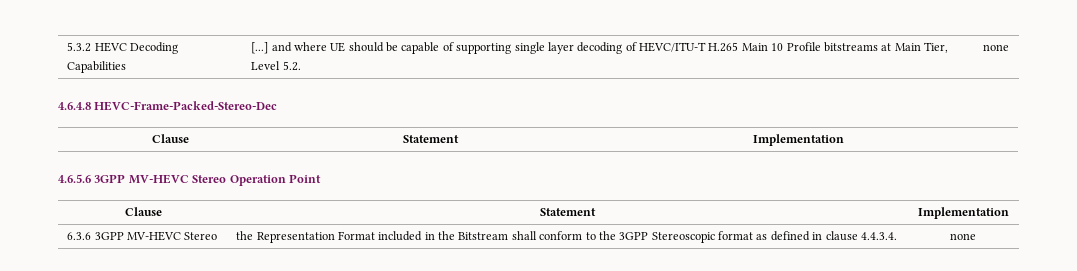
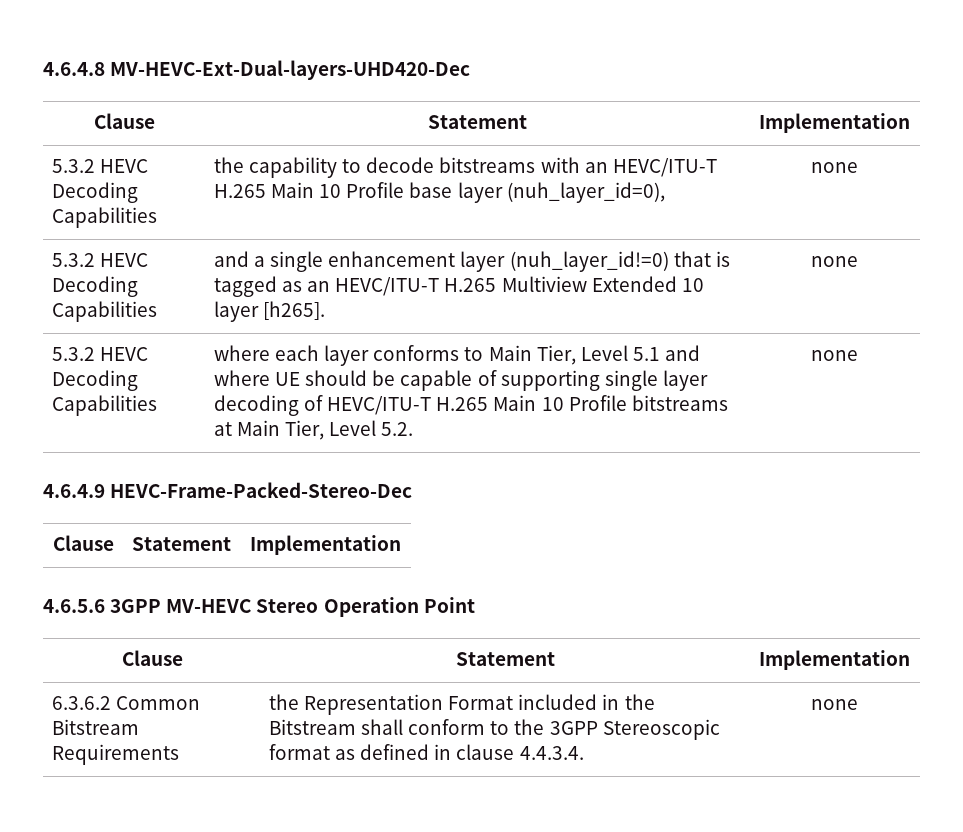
- 5.3.2 HEVC Decoding Capabilities | [...] and where UE should be capable of supporting single layer decoding of HEVC/ITU-T H.265 Main 10 Profile bitstreams at Main Tier, Level 5.2. | none
+ 4.6.4.8 MV-HEVC-Ext-Dual-layers-UHD420-Dec
+ Clause | Statement | Implementation
+ 5.3.2 HEVC Decoding Capabilities | the capability to decode bitstreams with an HEVC/ITU-T H.265 Main 10 Profile base layer (nuh_layer_id=0), | none
+ 5.3.2 HEVC Decoding Capabilities | and a single enhancement layer (nuh_layer_id!=0) that is tagged as an HEVC/ITU-T H.265 Multiview Extended 10 layer [h265]. | none
+ 5.3.2 HEVC Decoding Capabilities | where each layer conforms to Main Tier, Level 5.1 and where UE should be capable of supporting single layer decoding of HEVC/ITU-T H.265 Main 10 Profile bitstreams at Main Tier, Level 5.2. | none
- 4.6.4.8 HEVC-Frame-Packed-Stereo-Dec
+ 4.6.4.9 HEVC-Frame-Packed-Stereo-Dec
- 6.3.6 3GPP MV-HEVC Stereo | the Representation Format included in the Bitstream shall conform to the 3GPP Stereoscopic format as defined in clause 4.4.3.4. | none
+ 6.3.6.2 Common Bitstream Requirements | the Representation Format included in the Bitstream shall conform to the 3GPP Stereoscopic format as defined in clause 4.4.3.4. | none

